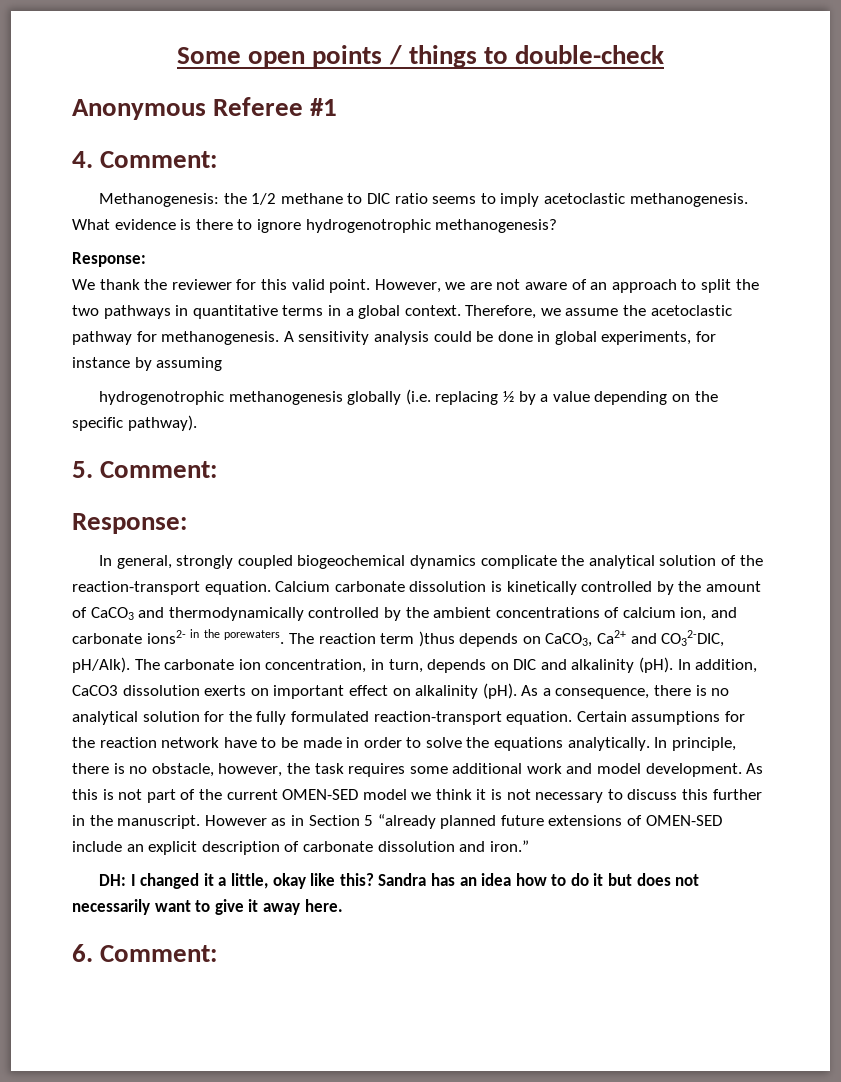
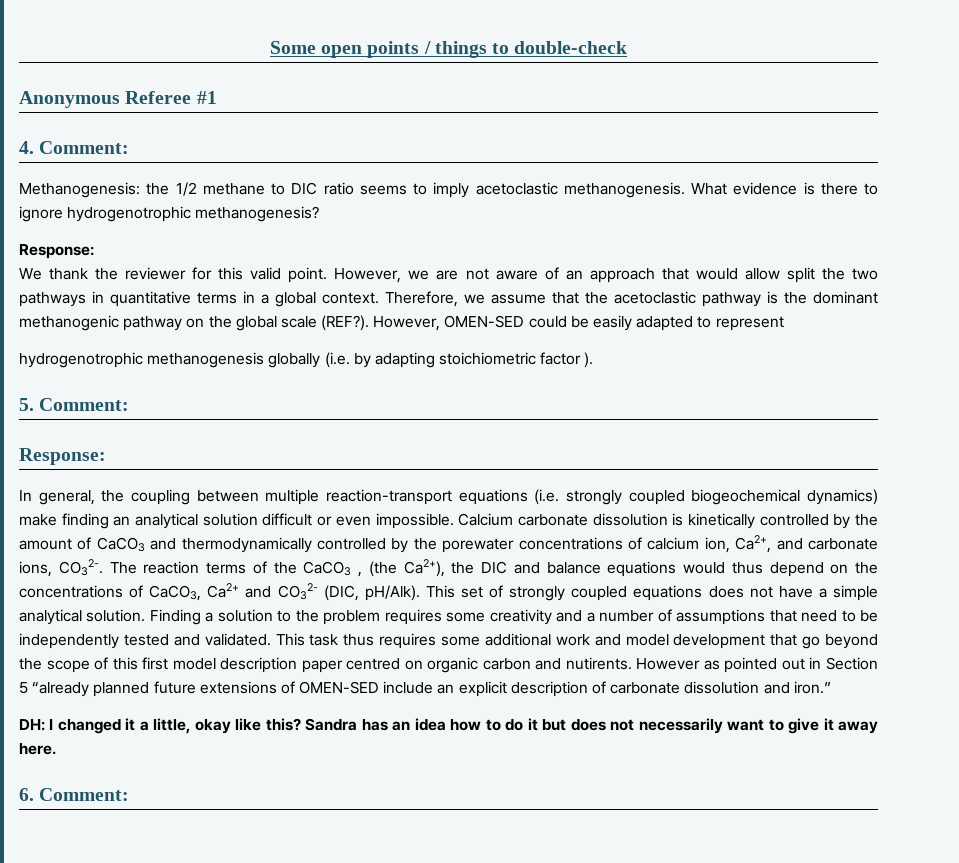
- However, we are not aware of an approach to split the two pathways in quantitative terms in a global context.
+ However, we are not aware of an approach that would allow split the two pathways in quantitative terms in a global context.
- Therefore, we assume the acetoclastic pathway for methanogenesis. A sensitivity analysis could be done in global experiments, for instance by assuming
- hydrogenotrophic methanogenesis globally (i.e. replacing ½ by a value depending on the specific pathway).
+ Therefore, we assume that the acetoclastic pathway is the dominant methanogenic pathway on the global scale (REF?). However, OMEN-SED could be easily adapted to represent
+ hydrogenotrophic methanogenesis globally (i.e. by adapting stoichiometric factor ).
- In general, strongly coupled biogeochemical dynamics complicate the analytical solution of the reaction-transport equation.
+ In general, the coupling between multiple reaction-transport equations (i.e. strongly coupled biogeochemical dynamics) make finding an analytical solution difficult or even impossible.
- Calcium carbonate dissolution is kinetically controlled by the amount of CaCO3 and thermodynamically controlled by the ambient concentrations of calcium ion, and carbonate ions2- in the porewaters. The reaction term )thus depends on CaCO3, Ca2+ and CO32-DIC, pH/Alk). The carbonate ion concentration, in turn, depends on DIC and alkalinity (pH). In addition, CaCO3 dissolution exerts on important effect on alkalinity (pH). As a consequence, there is no analytical solution for the fully formulated reaction-transport equation. Certain assumptions for the reaction network have to be made in order to solve the equations analytically. In principle, there is no obstacle, however, the task requires some additional work and model development. As this is not part of the current OMEN-SED model we think it is not necessary to discuss this further in the manuscript. However as in Section 5 “already planned future extensions of OMEN-SED include an explicit description of carbonate dissolution and iron.”
+ Calcium carbonate dissolution is kinetically controlled by the amount of CaCO3 and thermodynamically controlled by the porewater concentrations of calcium ion, Ca2+, and carbonate ions, CO32-. The reaction terms of the CaCO3 , (the Ca2+), the DIC and balance equations would thus depend on the concentrations of CaCO3, Ca2+ and CO32- (DIC, pH/Alk). This set of strongly coupled equations does not have a simple analytical solution. Finding a solution to the problem requires some creativity and a number of assumptions that need to be independently tested and validated. This task thus requires some additional work and model development that go beyond the scope of this first model description paper centred on organic carbon and nutirents. However as pointed out in Section 5 “already planned future extensions of OMEN-SED include an explicit description of carbonate dissolution and iron.”

